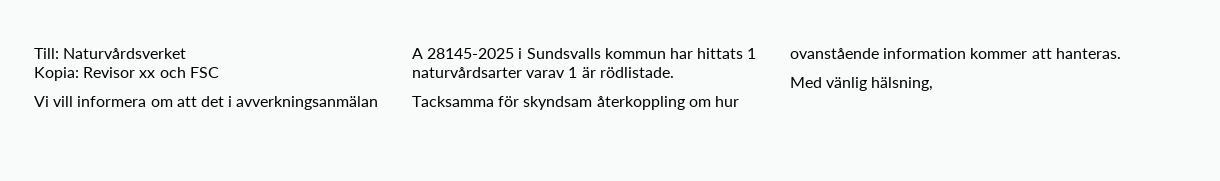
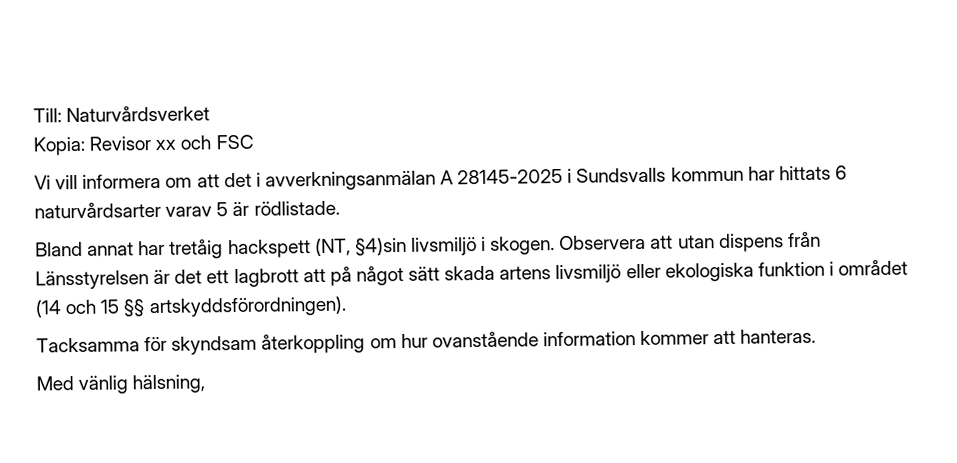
- Vi vill informera om att det i avverkningsanmälan A 28145-2025 i Sundsvalls kommun har hittats 1 naturvårdsarter varav 1 är rödlistade.
+ Vi vill informera om att det i avverkningsanmälan A 28145-2025 i Sundsvalls kommun har hittats 6 naturvårdsarter varav 5 är rödlistade.
+ Bland annat har tretåig hackspett (NT, §4)sin livsmiljö i skogen. Observera att utan dispens från Länsstyrelsen är det ett lagbrott att på något sätt skada artens livsmiljö eller ekologiska funktion i området (14 och 15 §§ artskyddsförordningen).

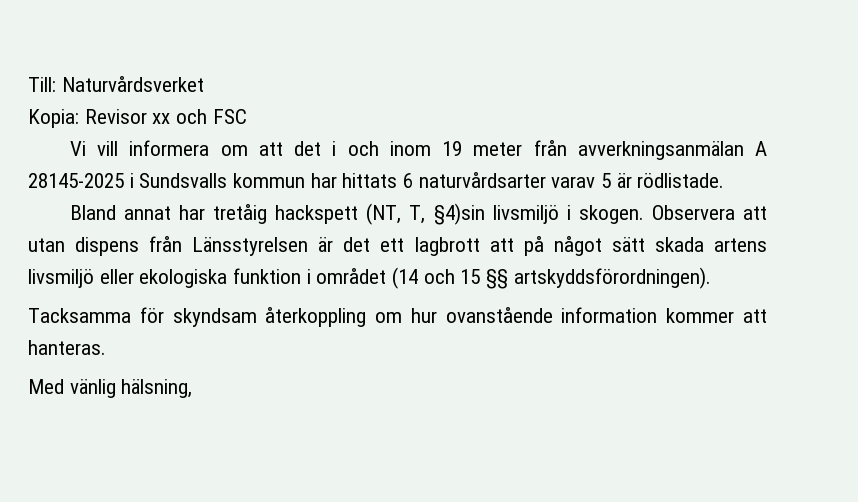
- Vi vill informera om att det i avverkningsanmälan A 28145-2025 i Sundsvalls kommun har hittats 6 naturvårdsarter varav 5 är rödlistade.
+ Vi vill informera om att det i och inom 19 meter från avverkningsanmälan A 28145-2025 i Sundsvalls kommun har hittats 6 naturvårdsarter varav 5 är rödlistade.
- Bland annat har tretåig hackspett (NT, §4)sin livsmiljö i skogen.
+ Bland annat har tretåig hackspett (NT, T, §4)sin livsmiljö i skogen.

